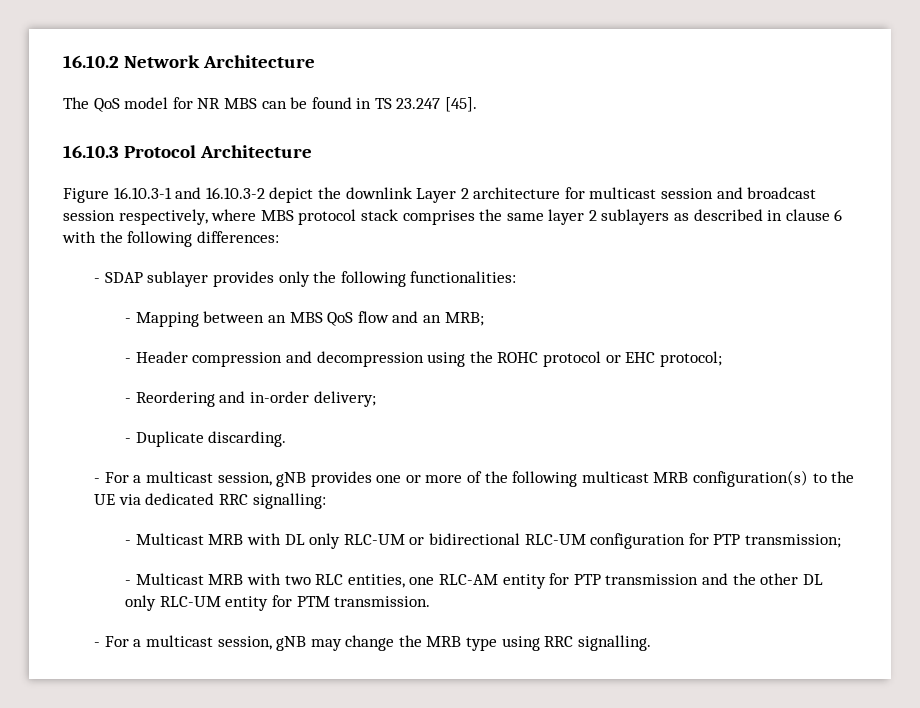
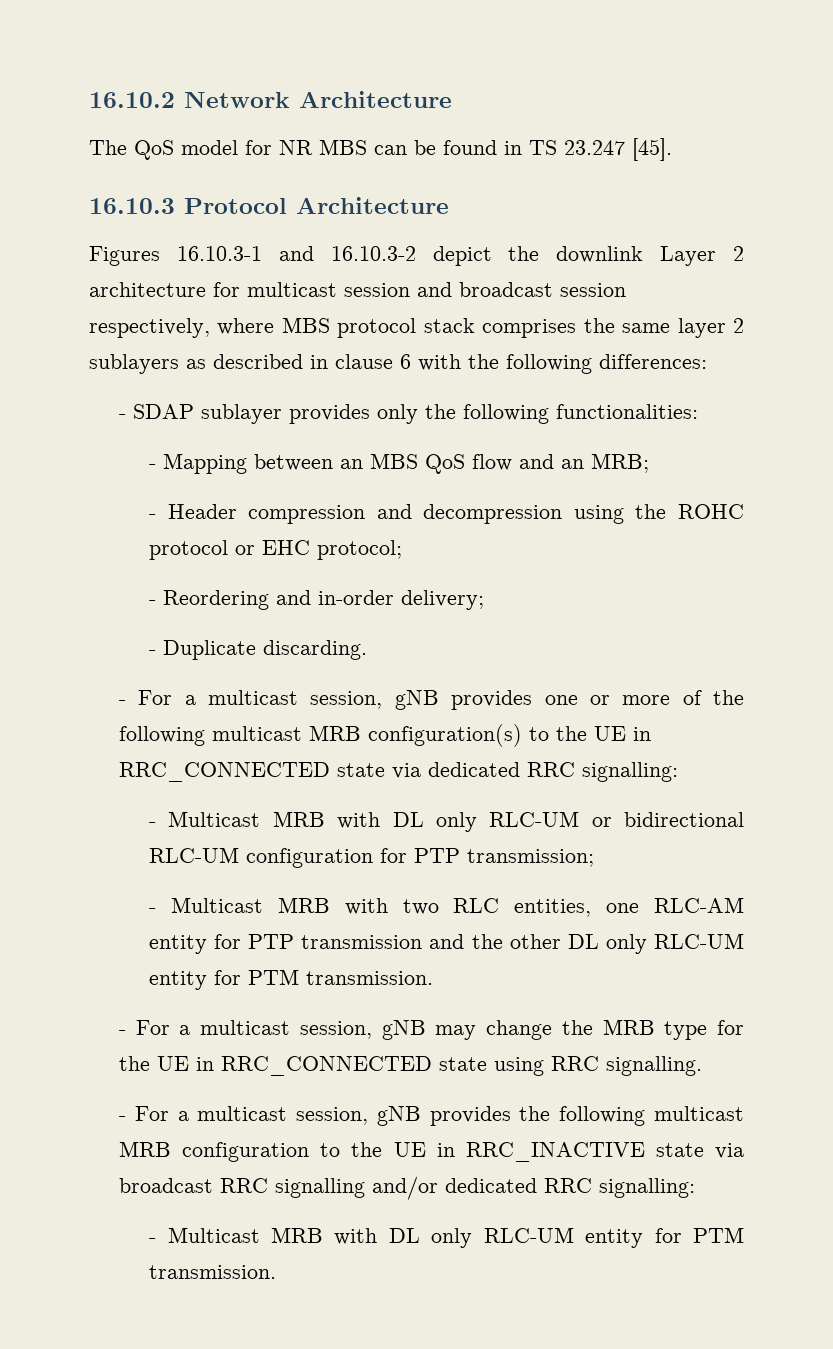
- Figure 16.10.3-1 and 16.10.3-2 depict the downlink Layer 2 architecture for multicast session and broadcast session respectively, where MBS protocol stack comprises the same layer 2 sublayers as described in clause 6 with the following differences:
+ Figures 16.10.3-1 and 16.10.3-2 depict the downlink Layer 2 architecture for multicast session and broadcast session respectively, where MBS protocol stack comprises the same layer 2 sublayers as described in clause 6 with the following differences:
- - For a multicast session, gNB provides one or more of the following multicast MRB configuration(s) to the UE via dedicated RRC signalling:
+ - For a multicast session, gNB provides one or more of the following multicast MRB configuration(s) to the UE in RRC_CONNECTED state via dedicated RRC signalling:
- - For a multicast session, gNB may change the MRB type using RRC signalling.
+ - For a multicast session, gNB may change the MRB type for the UE in RRC_CONNECTED state using RRC signalling.
+ - For a multicast session, gNB provides the following multicast MRB configuration to the UE in RRC_INACTIVE state via broadcast RRC signalling and/or dedicated RRC signalling:
+ - Multicast MRB with DL only RLC-UM entity for PTM transmission.

